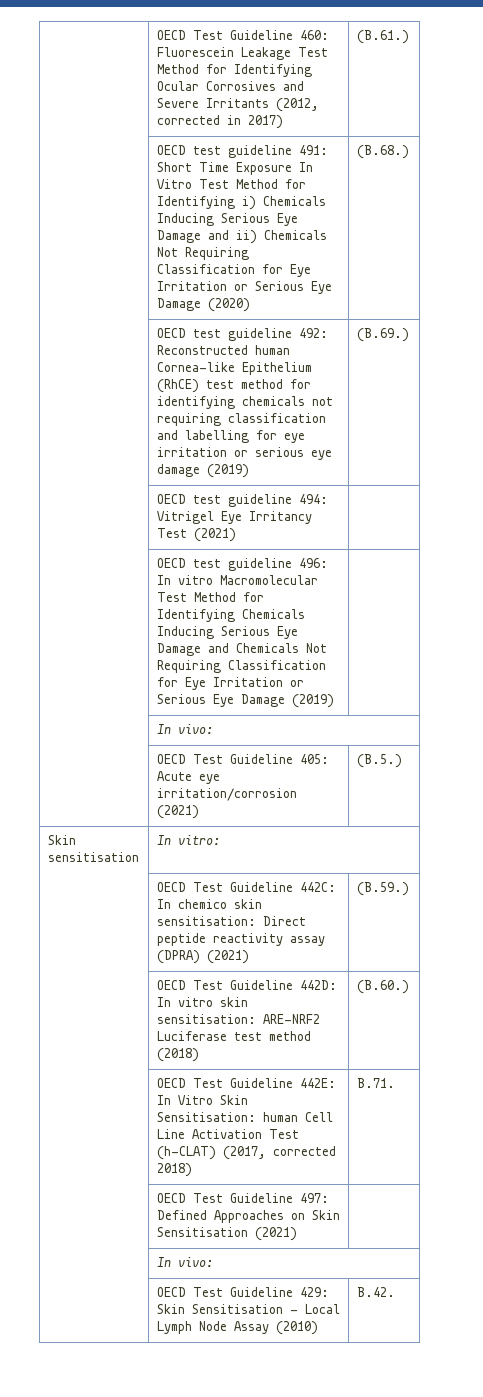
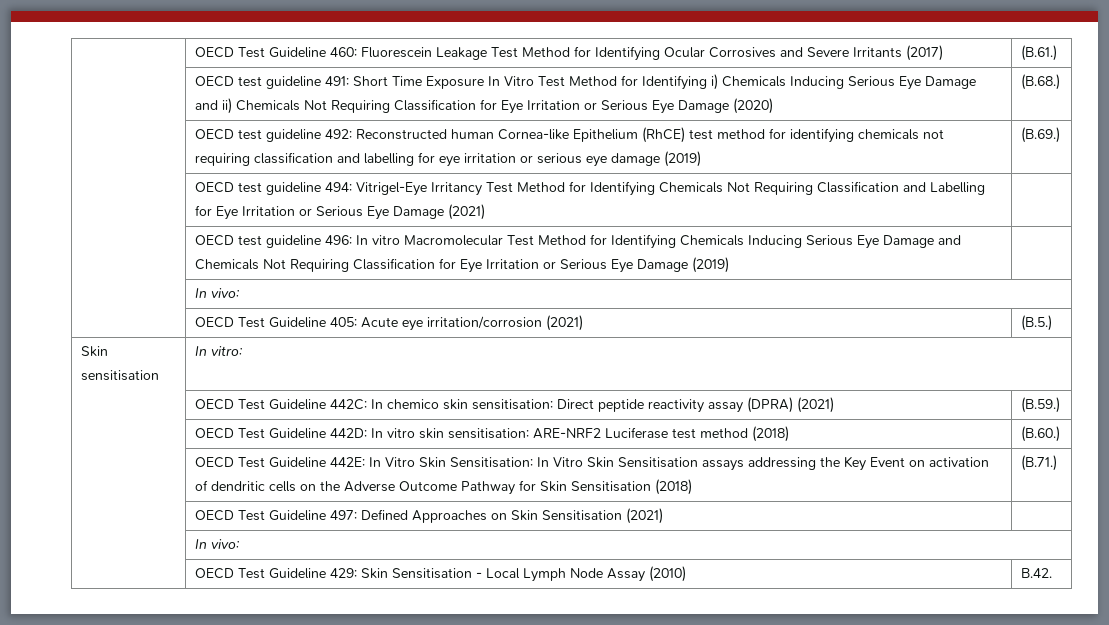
- | OECD Test Guideline 460: Fluorescein Leakage Test Method for Identifying Ocular Corrosives and Severe Irritants (2012, corrected in 2017) | (B.61.)
+ | OECD Test Guideline 460: Fluorescein Leakage Test Method for Identifying Ocular Corrosives and Severe Irritants (2017) | (B.61.)
- | OECD test guideline 494: Vitrigel Eye Irritancy Test (2021) |
+ | OECD test guideline 494: Vitrigel-Eye Irritancy Test Method for Identifying Chemicals Not Requiring Classification and Labelling for Eye Irritation or Serious Eye Damage (2021) |
- | OECD Test Guideline 442E: In Vitro Skin Sensitisation: human Cell Line Activation Test (h-CLAT) (2017, corrected 2018) | B.71.
+ | OECD Test Guideline 442E: In Vitro Skin Sensitisation: In Vitro Skin Sensitisation assays addressing the Key Event on activation of dendritic cells on the Adverse Outcome Pathway for Skin Sensitisation (2018) | (B.71.)

